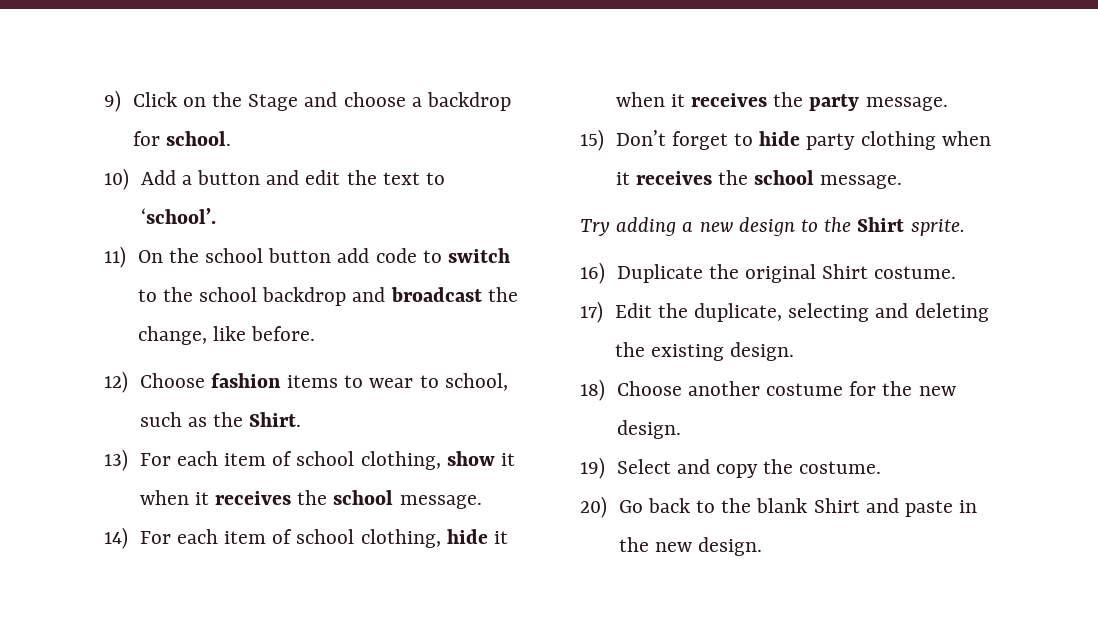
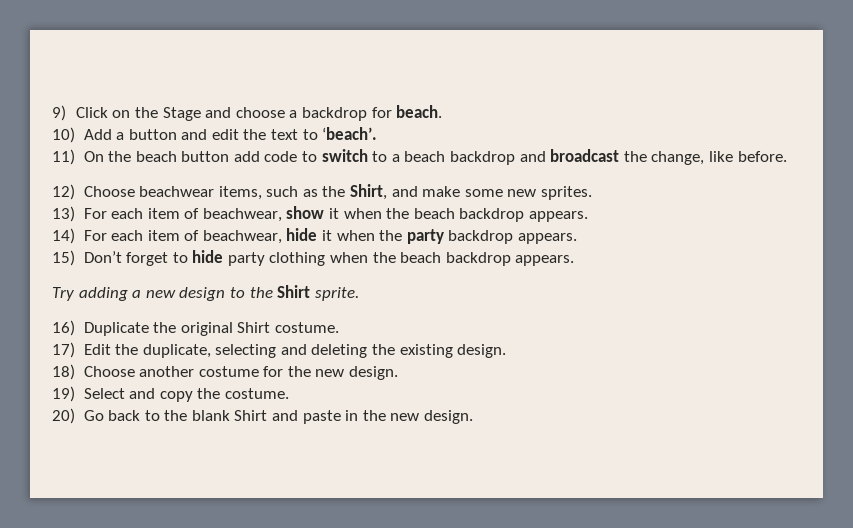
- 9) Click on the Stage and choose a backdrop for school.
+ 9) Click on the Stage and choose a backdrop for beach.
- 10) Add a button and edit the text to ‘school’.
+ 10) Add a button and edit the text to ‘beach’.
- 11) On the school button add code to switch to the school backdrop and broadcast the change, like before.
+ 11) On the beach button add code to switch to a beach backdrop and broadcast the change, like before.
- 12) Choose fashion items to wear to school, such as the Shirt.
+ 12) Choose beachwear items, such as the Shirt, and make some new sprites.
- 13) For each item of school clothing, show it when it receives the school message.
+ 13) For each item of beachwear, show it when the beach backdrop appears.
- 14) For each item of school clothing, hide it when it receives the party message.
+ 14) For each item of beachwear, hide it when the party backdrop appears.
- 15) Don’t forget to hide party clothing when it receives the school message.
+ 15) Don’t forget to hide party clothing when the beach backdrop appears.

